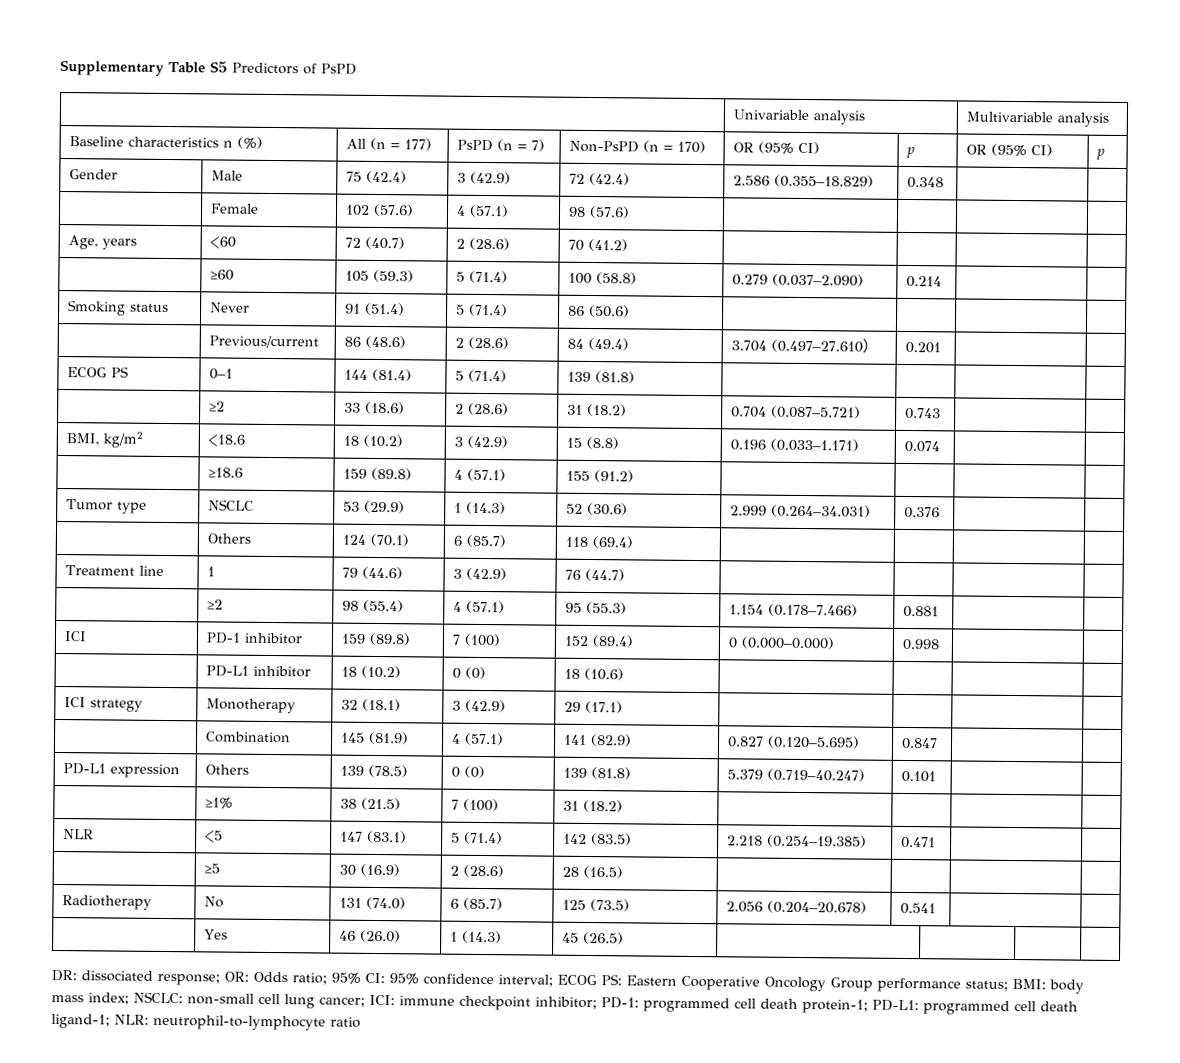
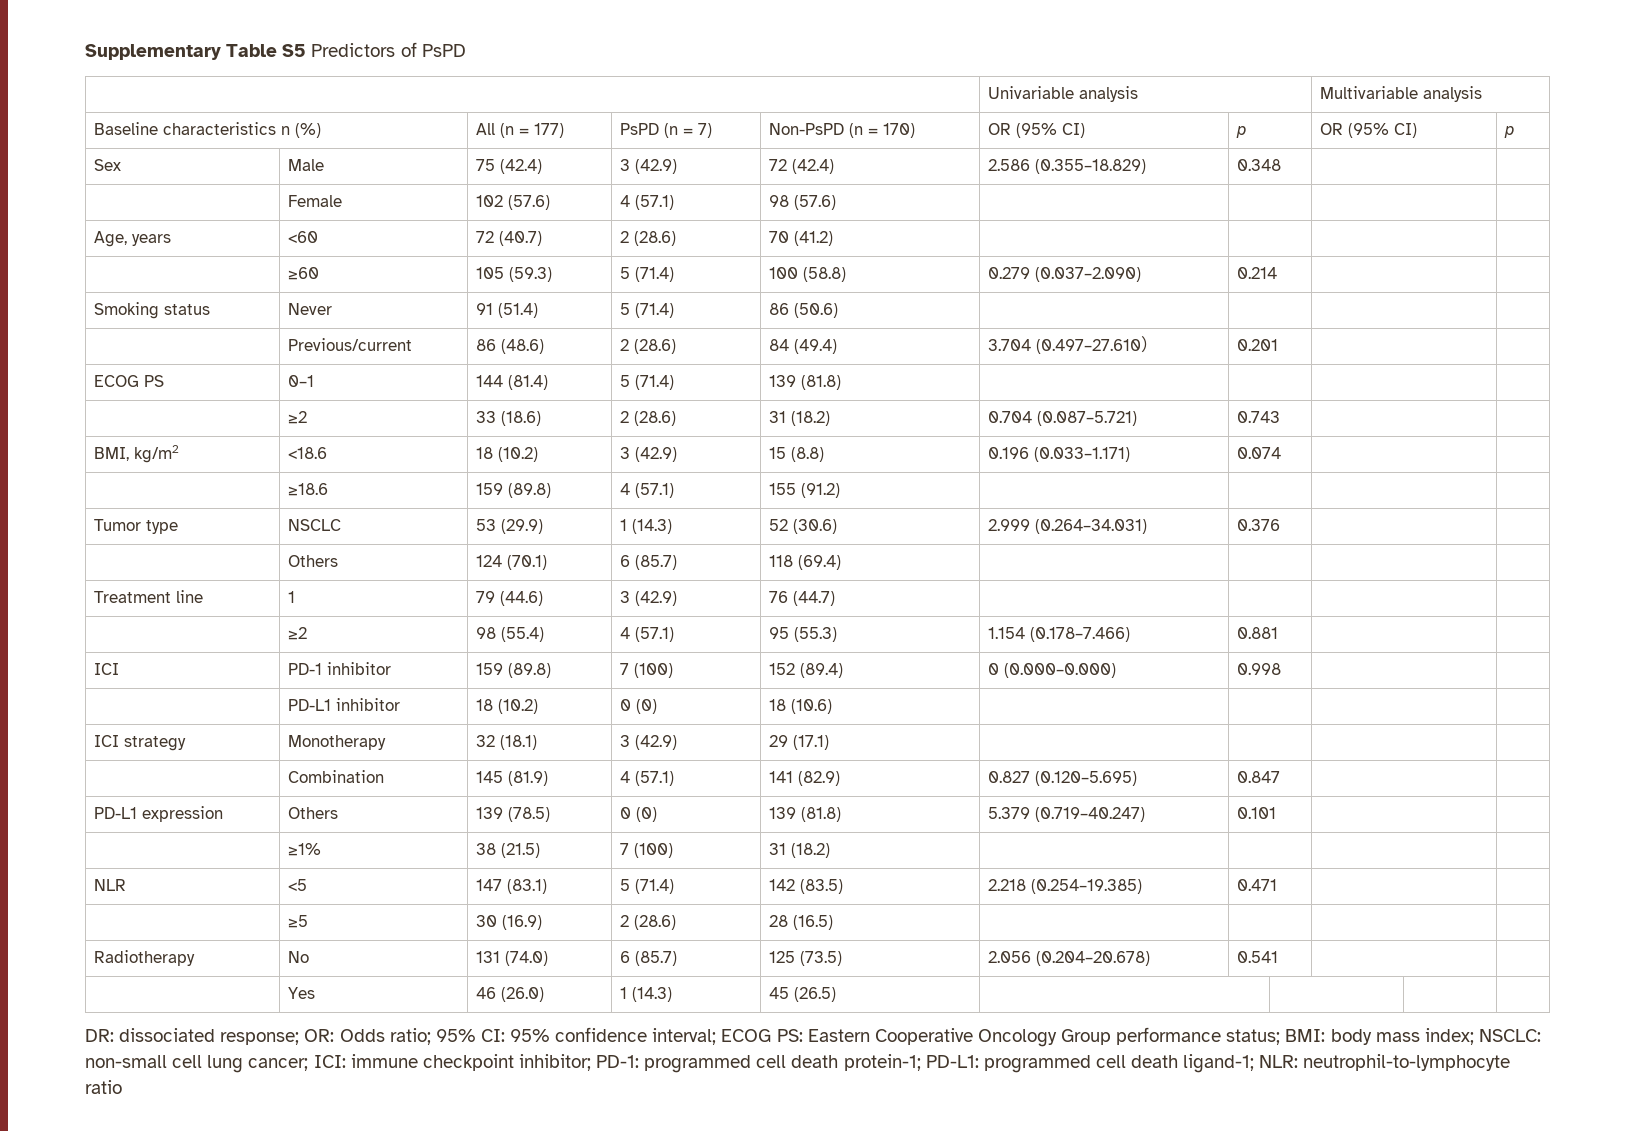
- Gender | Male | 75 (42.4) | 3 (42.9) | 72 (42.4) | 2.586 (0.355–18.829) | 0.348 | |
+ Sex | Male | 75 (42.4) | 3 (42.9) | 72 (42.4) | 2.586 (0.355–18.829) | 0.348 | |

